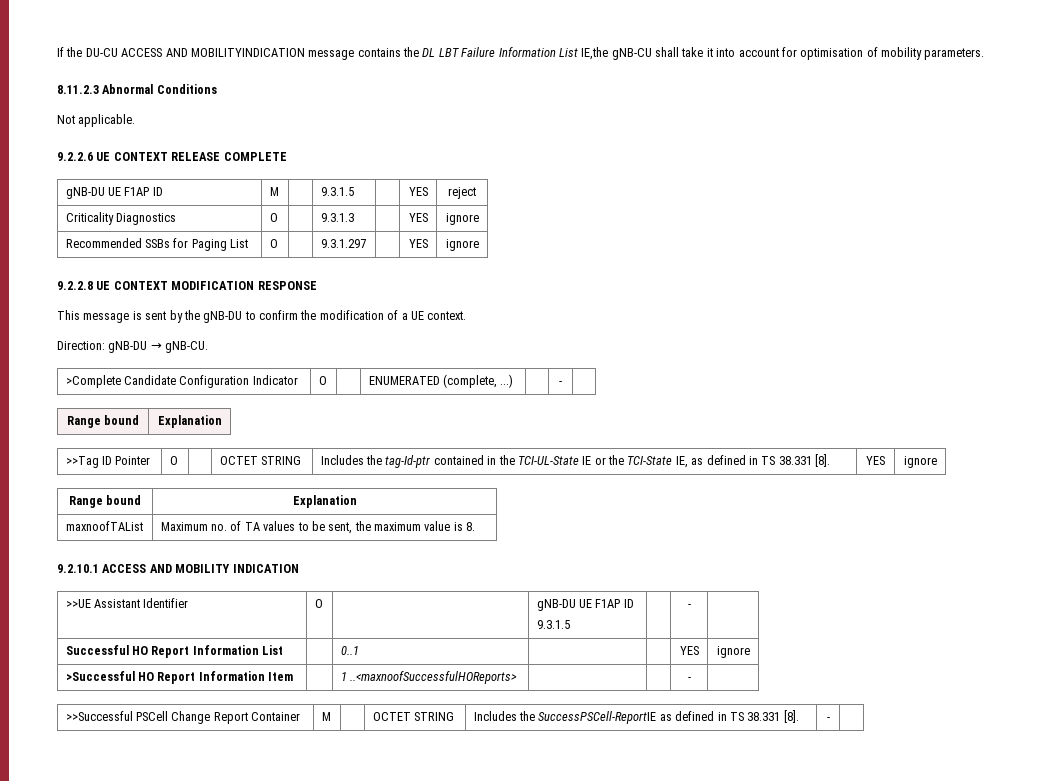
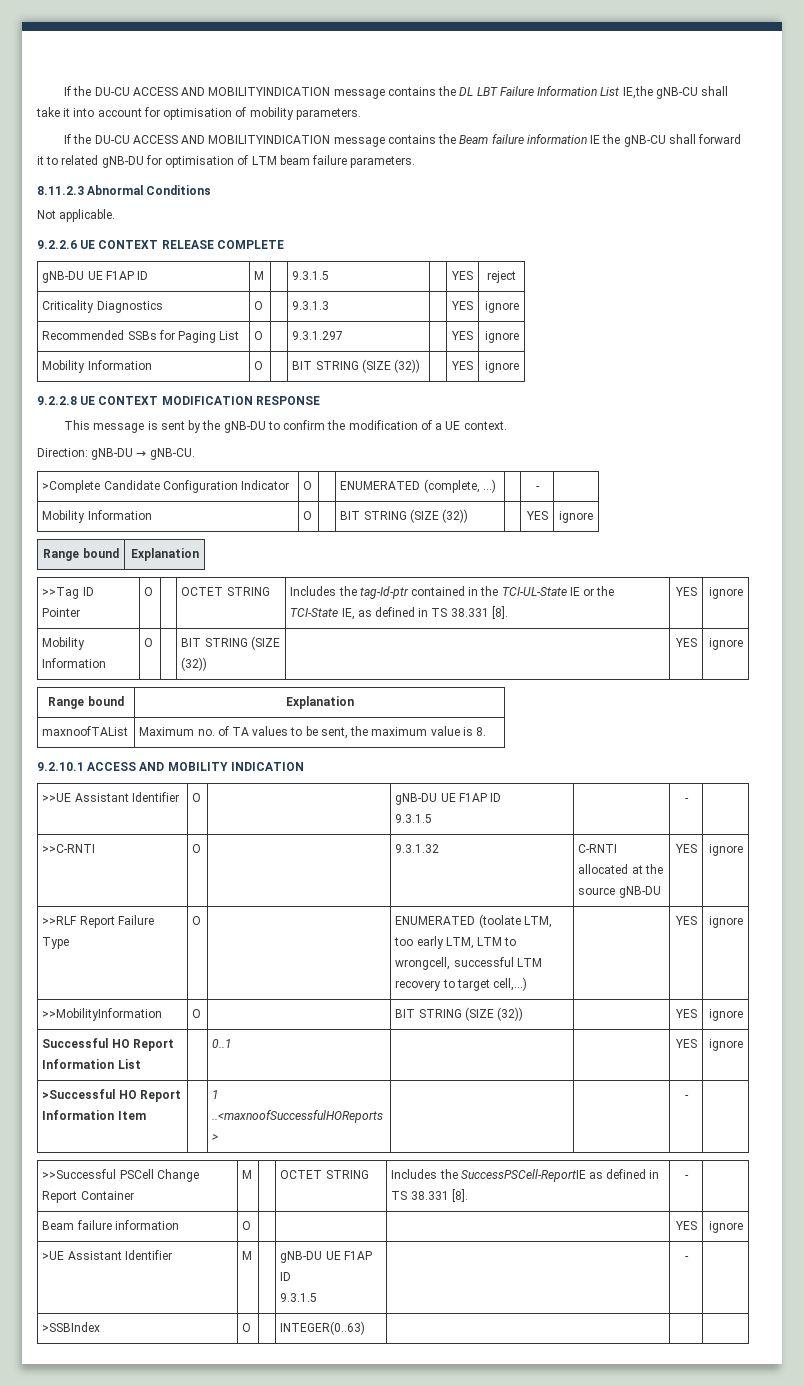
+ If the DU-CU ACCESS AND MOBILITYINDICATION message contains the Beam failure information IE the gNB-CU shall forward it to related gNB-DU for optimisation of LTM beam failure parameters.
  Recommended SSBs for Paging List | O | | 9.3.1.297 | | YES | ignore
+ Mobility Information | O | | BIT STRING (SIZE (32)) | | YES | ignore
  >Complete Candidate Configuration Indicator | O | | ENUMERATED (complete, ...) | | - |
+ Mobility Information | O | | BIT STRING (SIZE (32)) | | YES | ignore
  >>Tag ID Pointer | O | | OCTET STRING | Includes the tag-Id-ptr contained in the TCI-UL-State IE or the TCI-State IE, as defined in TS 38.331 [8]. | YES | ignore
+ Mobility Information | O | | BIT STRING (SIZE (32)) | | YES | ignore
+ >>C-RNTI | O | | 9.3.1.32 | C-RNTI allocated at the source gNB-DU | YES | ignore
+ >>RLF Report Failure Type | O | | ENUMERATED (toolate LTM, too early LTM, LTM to wrongcell, successful LTM recovery to target cell,...) | | YES | ignore
+ >>MobilityInformation | O | | BIT STRING (SIZE (32)) | | YES | ignore
+ Beam failure information | O | | | | YES | ignore
+ >UE Assistant Identifier | M | | gNB-DU UE F1AP ID
+ 9.3.1.5 | | - |
+ >SSBIndex | O | | INTEGER(0..63) | | |

